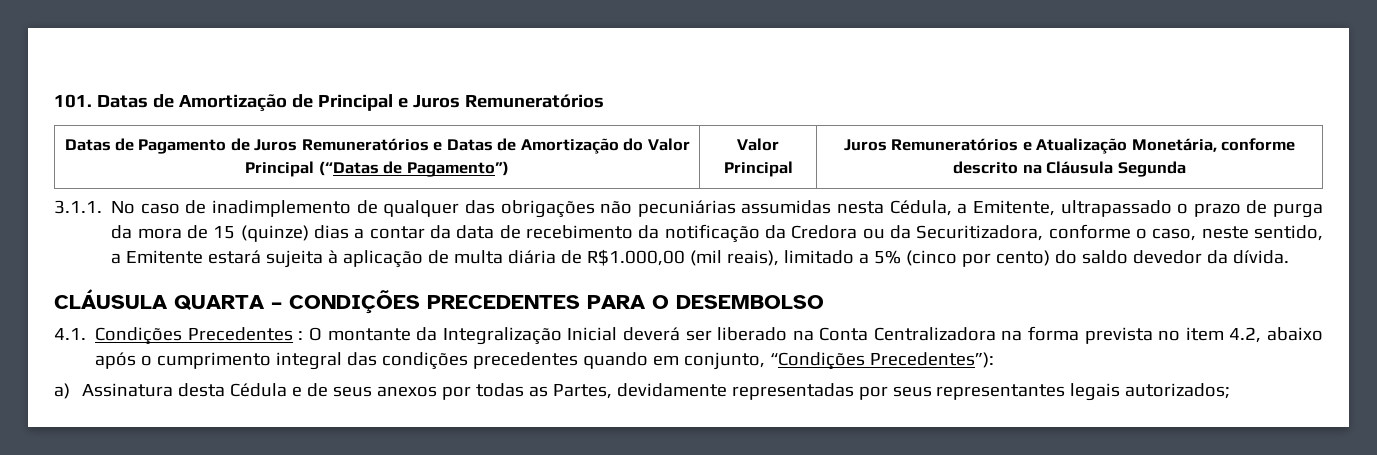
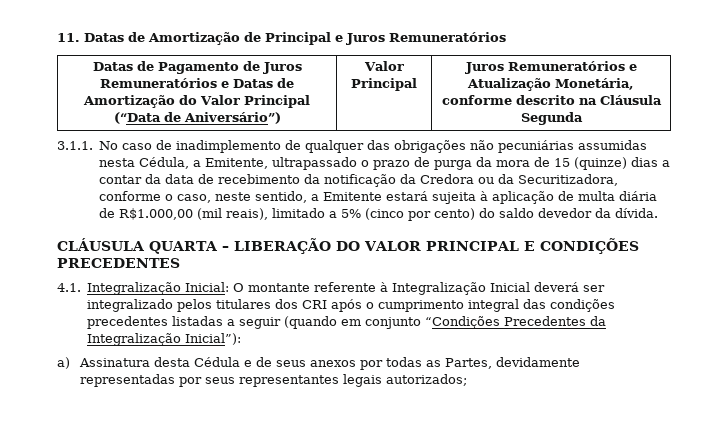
- 101. Datas de Amortização de Principal e Juros Remuneratórios
+ 11. Datas de Amortização de Principal e Juros Remuneratórios
- Datas de Pagamento de Juros Remuneratórios e Datas de Amortização do Valor Principal (“Datas de Pagamento”) | Valor Principal | Juros Remuneratórios e Atualização Monetária, conforme descrito na Cláusula Segunda
+ Datas de Pagamento de Juros Remuneratórios e Datas de Amortização do Valor Principal (“Data de Aniversário”) | Valor Principal | Juros Remuneratórios e Atualização Monetária, conforme descrito na Cláusula Segunda
- CLÁUSULA QUARTA – CONDIÇÕES PRECEDENTES PARA O DESEMBOLSO
- 4.1. Condições Precedentes : O montante da Integralização Inicial deverá ser liberado na Conta Centralizadora na forma prevista no item 4.2, abaixo após o cumprimento integral das condições precedentes quando em conjunto, “Condições Precedentes”):
+ CLÁUSULA QUARTA – LIBERAÇÃO DO VALOR PRINCIPAL E CONDIÇÕES PRECEDENTES
+ 4.1. Integralização Inicial: O montante referente à Integralização Inicial deverá ser integralizado pelos titulares dos CRI após o cumprimento integral das condições precedentes listadas a seguir (quando em conjunto “Condições Precedentes da Integralização Inicial”):

